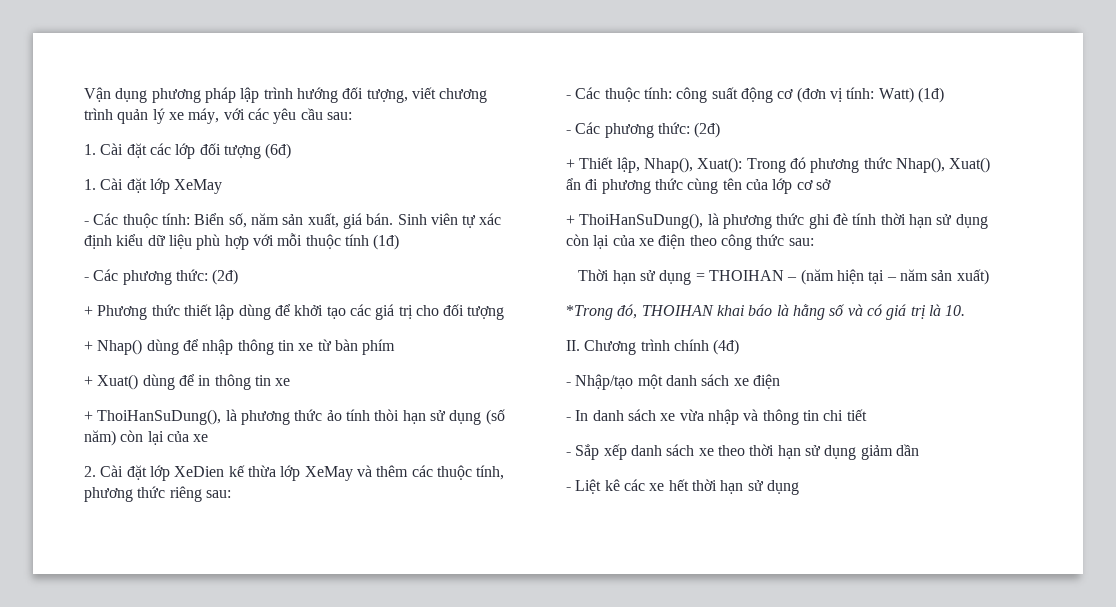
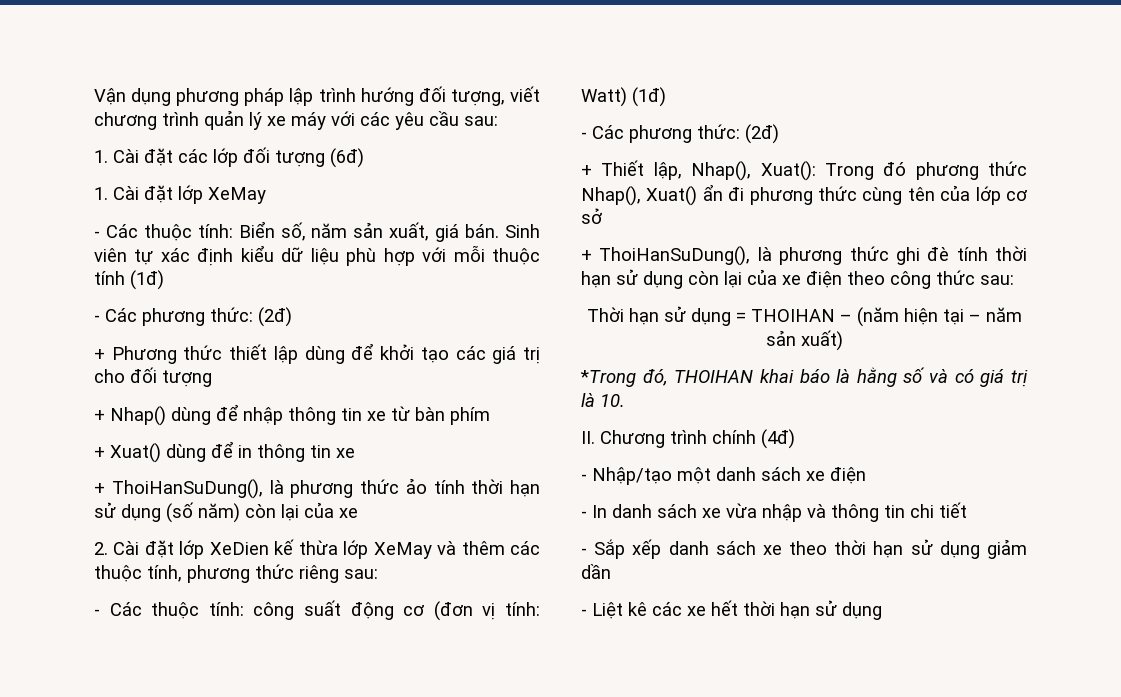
- Vận dụng phương pháp lập trình hướng đối tượng, viết chương trình quản lý xe máy, với các yêu cầu sau:
+ Vận dụng phương pháp lập trình hướng đối tượng, viết chương trình quản lý xe máy với các yêu cầu sau:
- + ThoiHanSuDung(), là phương thức ảo tính thòi hạn sử dụng (số năm) còn lại của xe
+ + ThoiHanSuDung(), là phương thức ảo tính thời hạn sử dụng (số năm) còn lại của xe

